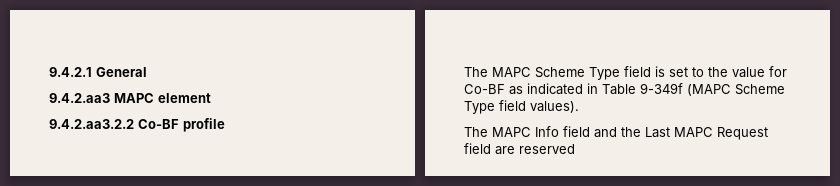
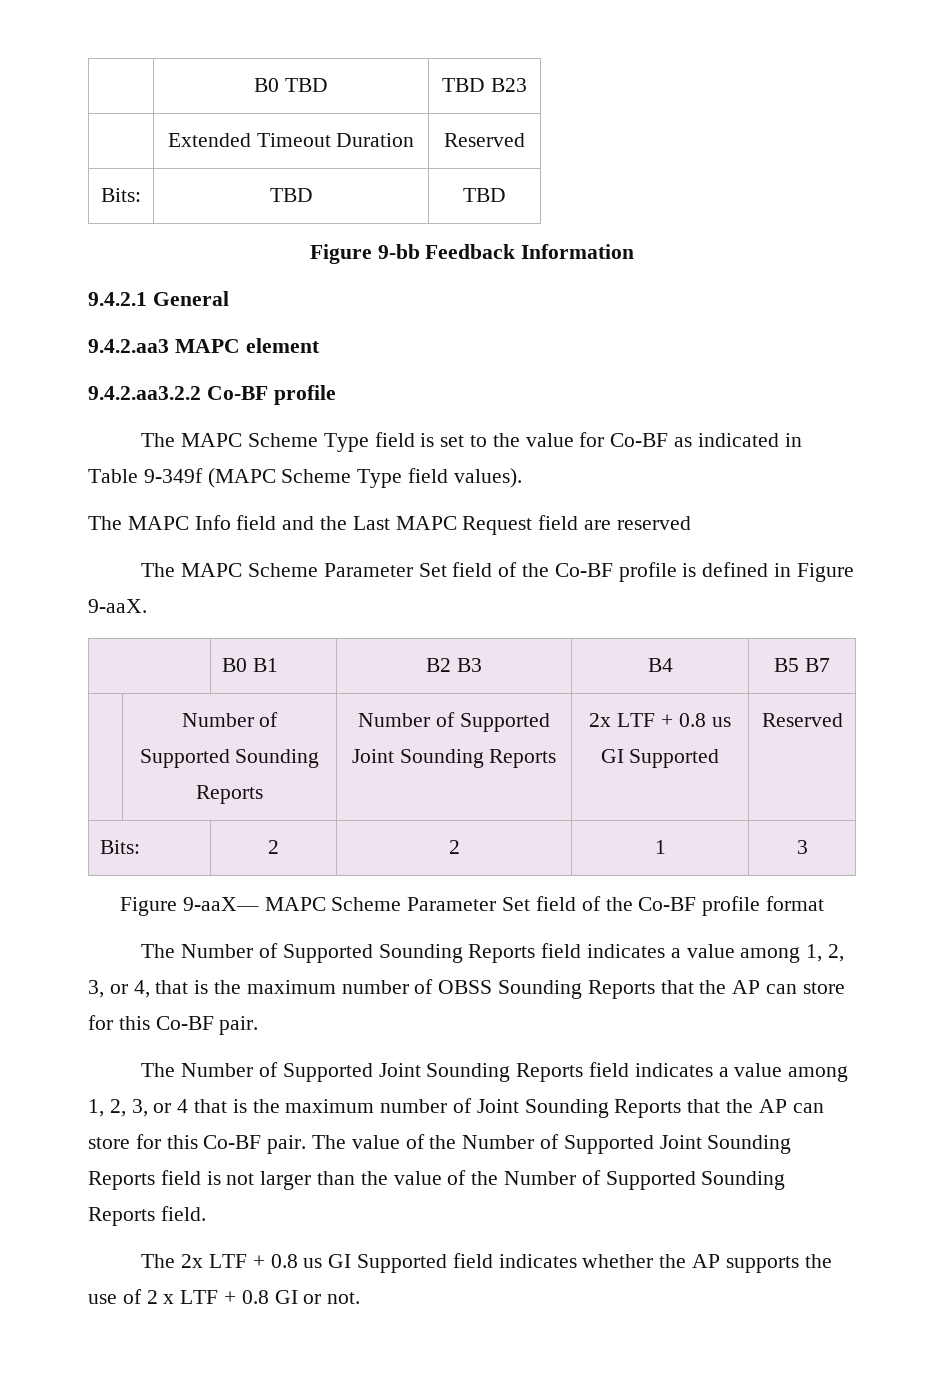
+ | B0 TBD | TBD B23
+ | Extended Timeout Duration | Reserved
+ Bits: | TBD | TBD
+ Figure 9-bb Feedback Information
+ The MAPC Scheme Parameter Set field of the Co-BF profile is defined in Figure 9-aaX.
+ | B0 B1 | B2 B3 | B4 | B5 B7
+ | Number of Supported Sounding Reports | Number of Supported Joint Sounding Reports | 2x LTF + 0.8 us GI Supported | Reserved
+ Bits: | 2 | 2 | 1 | 3
+ Figure 9-aaX— MAPC Scheme Parameter Set field of the Co-BF profile format
+ The Number of Supported Sounding Reports field indicates a value among 1, 2, 3, or 4, that is the maximum number of OBSS Sounding Reports that the AP can store for this Co-BF pair.
+ The Number of Supported Joint Sounding Reports field indicates a value among 1, 2, 3, or 4 that is the maximum number of Joint Sounding Reports that the AP can store for this Co-BF pair. The value of the Number of Supported Joint Sounding Reports field is not larger than the value of the Number of Supported Sounding Reports field.
+ The 2x LTF + 0.8 us GI Supported field indicates whether the AP supports the use of 2 x LTF + 0.8 GI or not.

